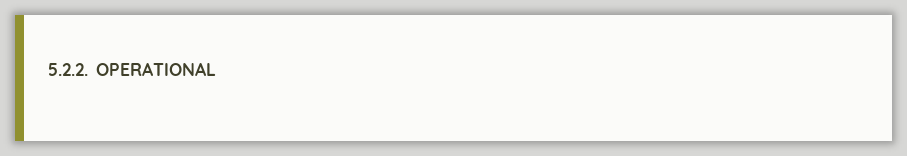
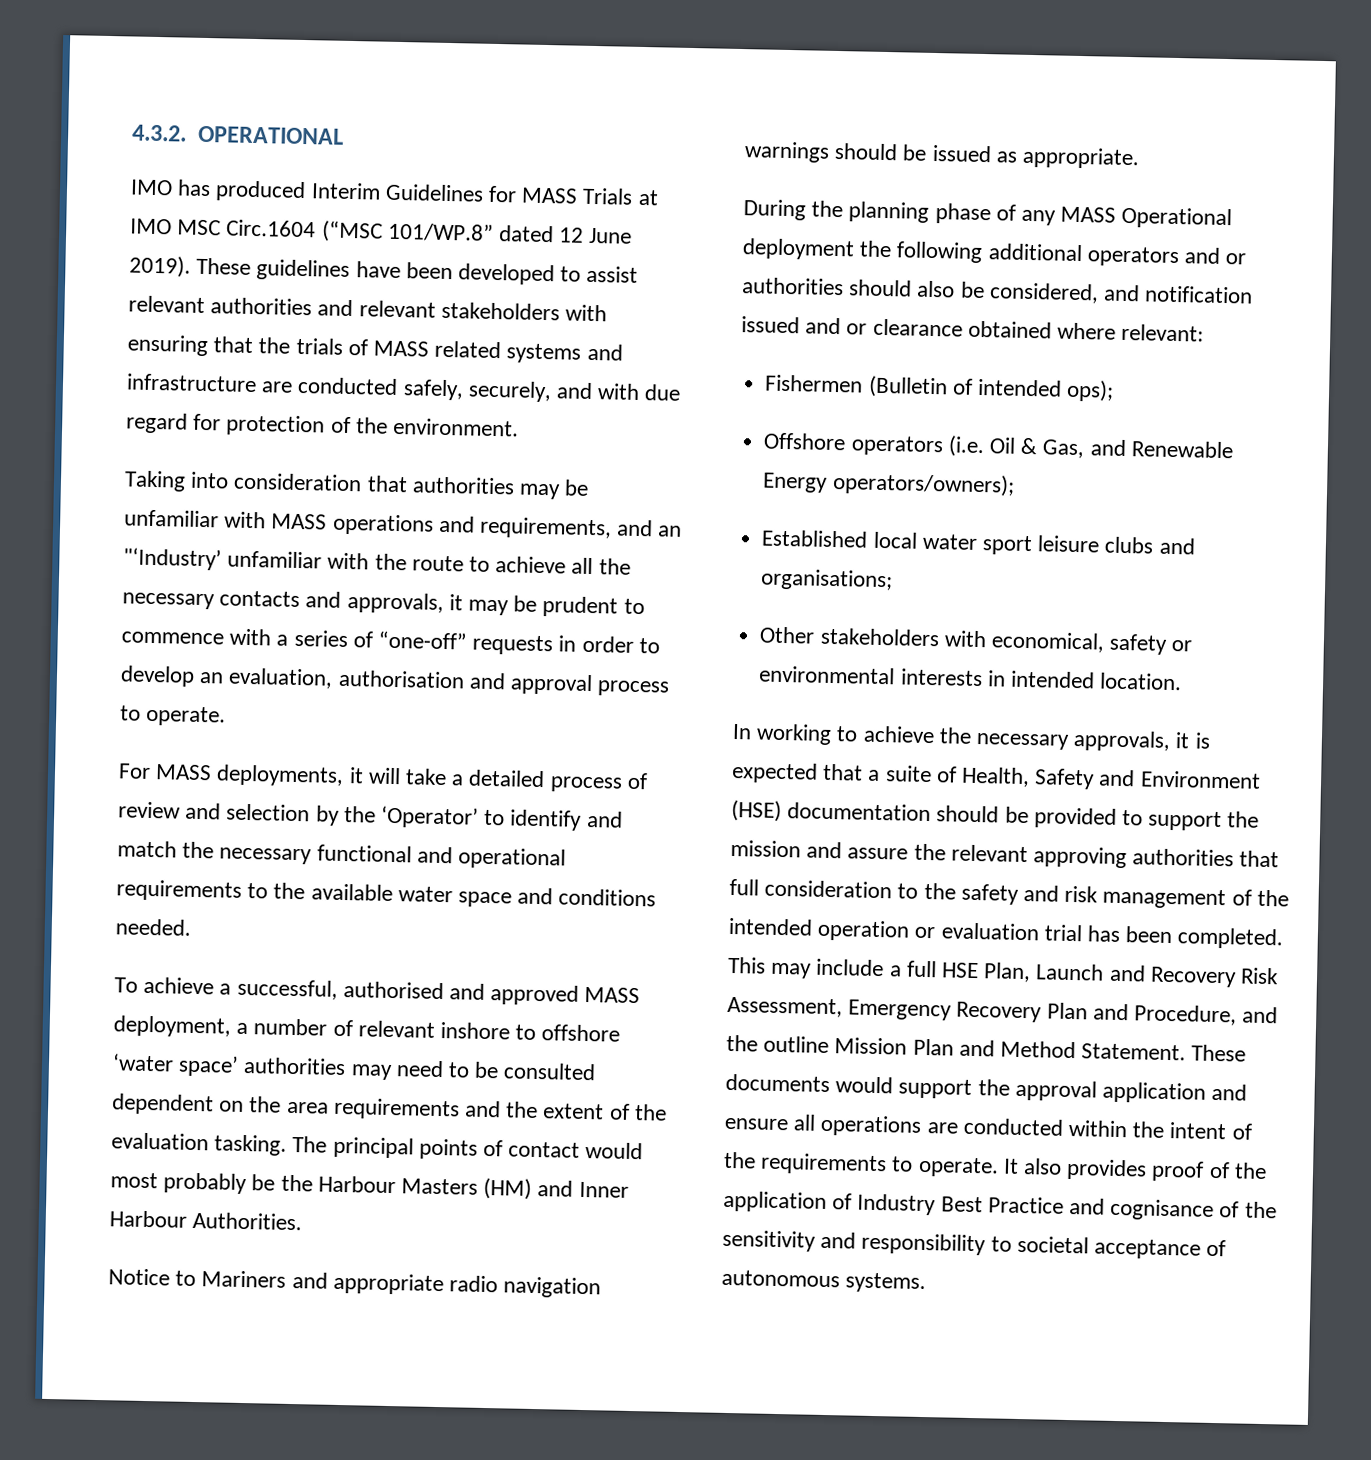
- 5.2.2. OPERATIONAL
+ 4.3.2. OPERATIONAL
+ IMO has produced Interim Guidelines for MASS Trials at IMO MSC Circ.1604 (“MSC 101/WP.8” dated 12 June 2019). These guidelines have been developed to assist relevant authorities and relevant stakeholders with ensuring that the trials of MASS related systems and infrastructure are conducted safely, securely, and with due regard for protection of the environment.
+ Taking into consideration that authorities may be unfamiliar with MASS operations and requirements, and an "‘Industry’ unfamiliar with the route to achieve all the necessary contacts and approvals, it may be prudent to commence with a series of “one-off” requests in order to develop an evaluation, authorisation and approval process to operate.
+ For MASS deployments, it will take a detailed process of review and selection by the ‘Operator’ to identify and match the necessary functional and operational requirements to the available water space and conditions needed.
+ To achieve a successful, authorised and approved MASS deployment, a number of relevant inshore to offshore ‘water space’ authorities may need to be consulted dependent on the area requirements and the extent of the evaluation tasking. The principal points of contact would most probably be the Harbour Masters (HM) and Inner Harbour Authorities.
+ Notice to Mariners and appropriate radio navigation warnings should be issued as appropriate.
+ During the planning phase of any MASS Operational deployment the following additional operators and or authorities should also be considered, and notification issued and or clearance obtained where relevant:
+ Fishermen (Bulletin of intended ops);
+ Offshore operators (i.e. Oil & Gas, and Renewable Energy operators/owners);
+ Established local water sport leisure clubs and organisations;
+ Other stakeholders with economical, safety or environmental interests in intended location.
+ In working to achieve the necessary approvals, it is expected that a suite of Health, Safety and Environment (HSE) documentation should be provided to support the mission and assure the relevant approving authorities that full consideration to the safety and risk management of the intended operation or evaluation trial has been completed. This may include a full HSE Plan, Launch and Recovery Risk Assessment, Emergency Recovery Plan and Procedure, and the outline Mission Plan and Method Statement. These documents would support the approval application and ensure all operations are conducted within the intent of the requirements to operate. It also provides proof of the application of Industry Best Practice and cognisance of the sensitivity and responsibility to societal acceptance of autonomous systems.

